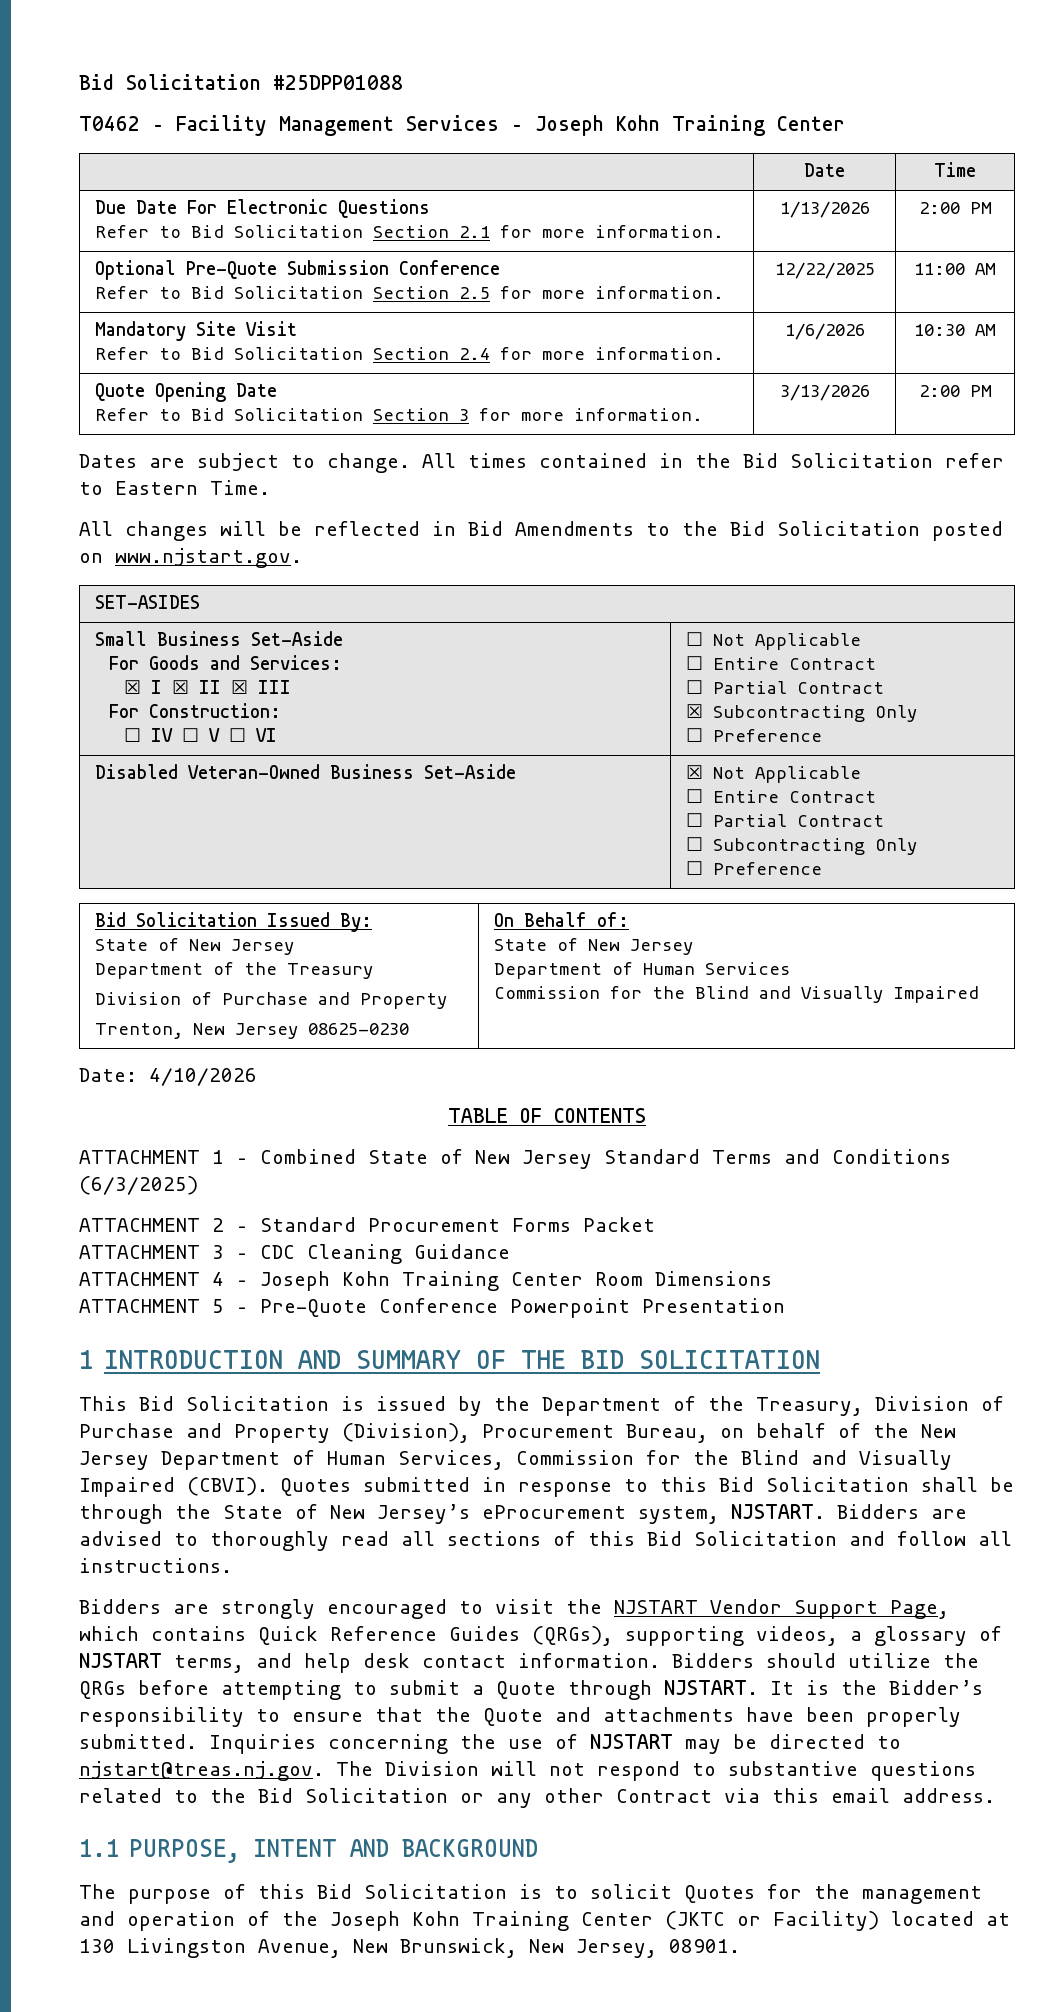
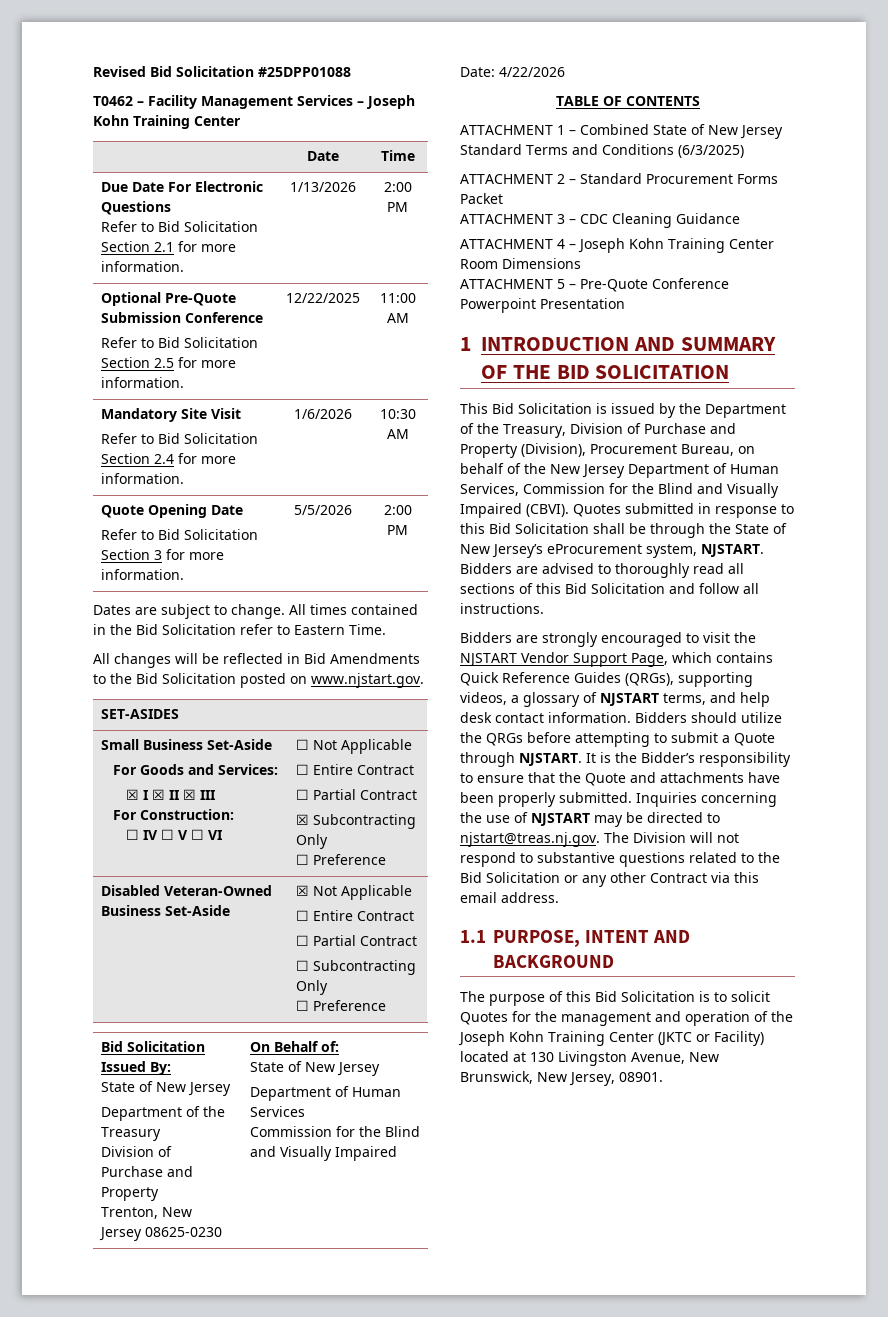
- Bid Solicitation #25DPP01088
+ Revised Bid Solicitation #25DPP01088
  Quote Opening Date
- Refer to Bid Solicitation Section 3 for more information. | 3/13/2026 | 2:00 PM
+ Refer to Bid Solicitation Section 3 for more information. | 5/5/2026 | 2:00 PM
- Date: 4/10/2026
+ Date: 4/22/2026

